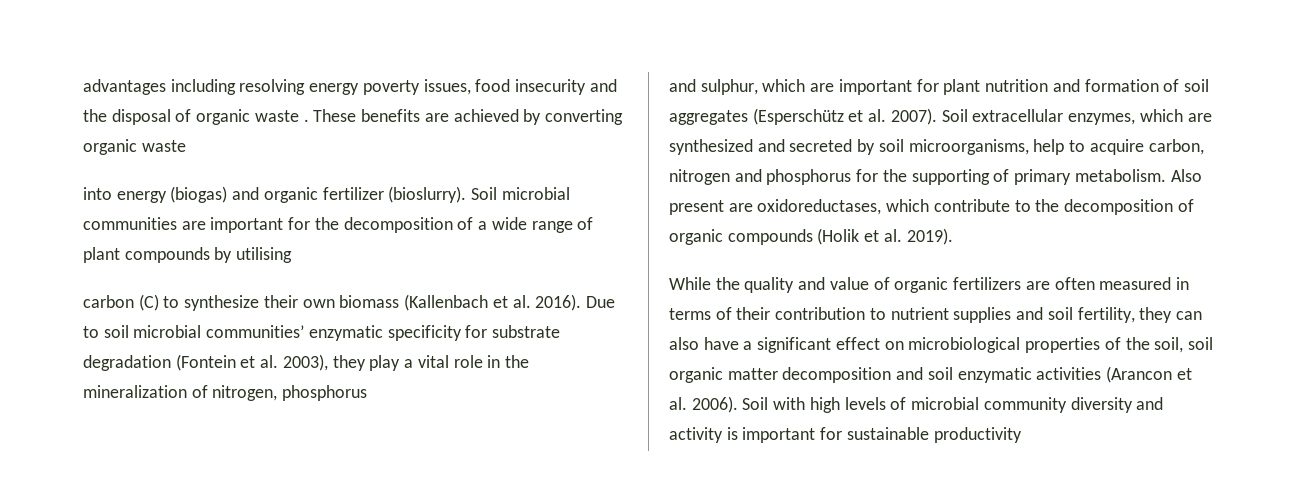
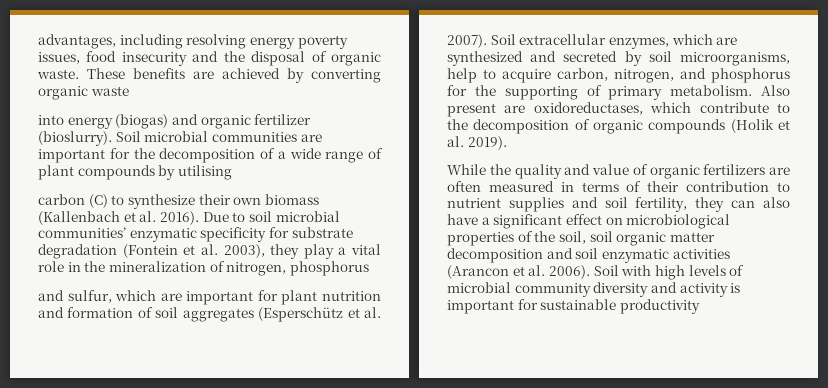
- advantages including resolving energy poverty issues, food insecurity and the disposal of organic waste .
+ advantages, including resolving energy poverty issues, food insecurity and the disposal of organic waste.
- and sulphur, which are important for plant nutrition and formation of soil aggregates (Esperschütz et al. 2007).
+ and sulfur, which are important for plant nutrition and formation of soil aggregates (Esperschütz et al. 2007).
- Soil extracellular enzymes, which are synthesized and secreted by soil microorganisms, help to acquire carbon, nitrogen and phosphorus for the supporting of primary metabolism.
+ Soil extracellular enzymes, which are synthesized and secreted by soil microorganisms, help to acquire carbon, nitrogen, and phosphorus for the supporting of primary metabolism.

